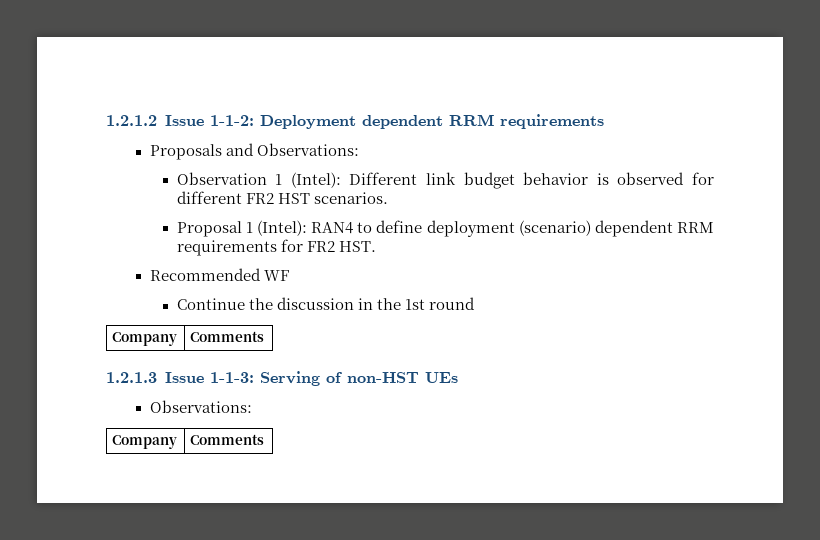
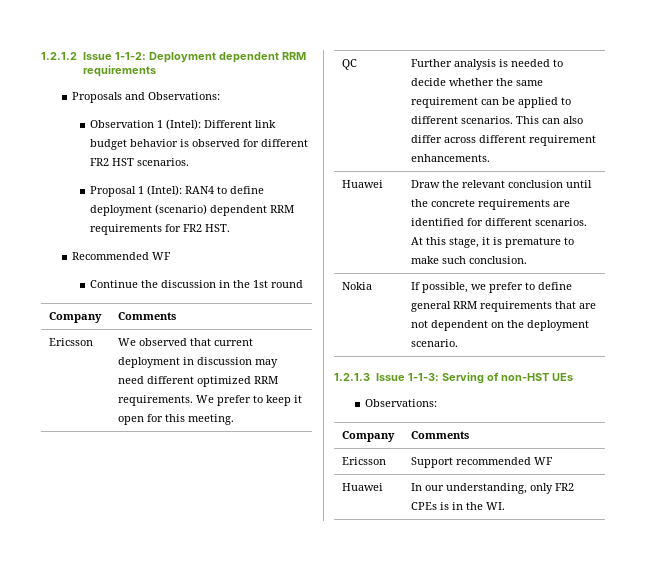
+ Ericsson | We observed that current deployment in discussion may need different optimized RRM requirements. We prefer to keep it open for this meeting.
+ QC | Further analysis is needed to decide whether the same requirement can be applied to different scenarios. This can also differ across different requirement enhancements.
+ Huawei | Draw the relevant conclusion until the concrete requirements are identified for different scenarios. At this stage, it is premature to make such conclusion.
+ Nokia | If possible, we prefer to define general RRM requirements that are not dependent on the deployment scenario.
+ Ericsson | Support recommended WF
+ Huawei | In our understanding, only FR2 CPEs is in the WI.

